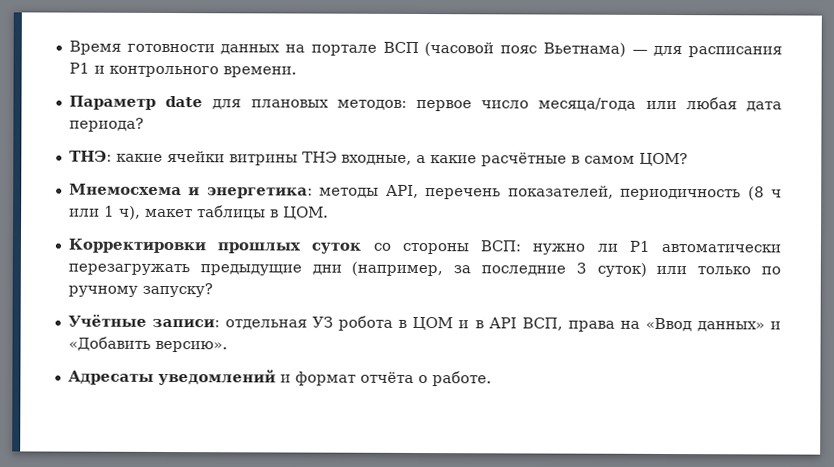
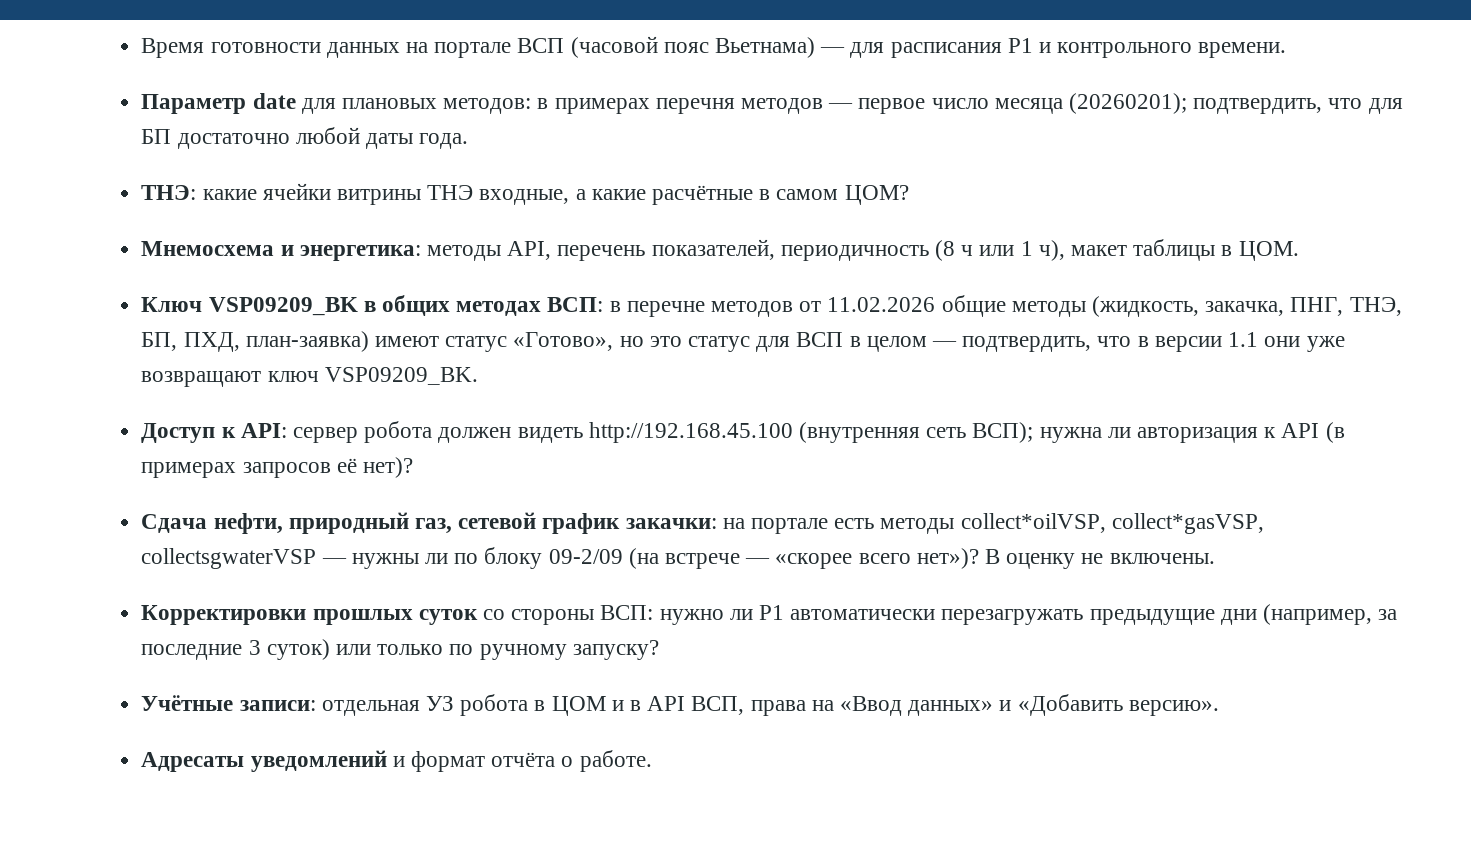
- Параметр date для плановых методов: первое число месяца/года или любая дата периода?
+ Параметр date для плановых методов: в примерах перечня методов — первое число месяца (20260201); подтвердить, что для БП достаточно любой даты года.
+ Ключ VSP09209_BK в общих методах ВСП: в перечне методов от 11.02.2026 общие методы (жидкость, закачка, ПНГ, ТНЭ, БП, ПХД, план-заявка) имеют статус «Готово», но это статус для ВСП в целом — подтвердить, что в версии 1.1 они уже возвращают ключ VSP09209_BK.
+ Доступ к API: сервер робота должен видеть http://192.168.45.100 (внутренняя сеть ВСП); нужна ли авторизация к API (в примерах запросов её нет)?
+ Сдача нефти, природный газ, сетевой график закачки: на портале есть методы collect*oilVSP, collect*gasVSP, collectsgwaterVSP — нужны ли по блоку 09-2/09 (на встрече — «скорее всего нет»)? В оценку не включены.

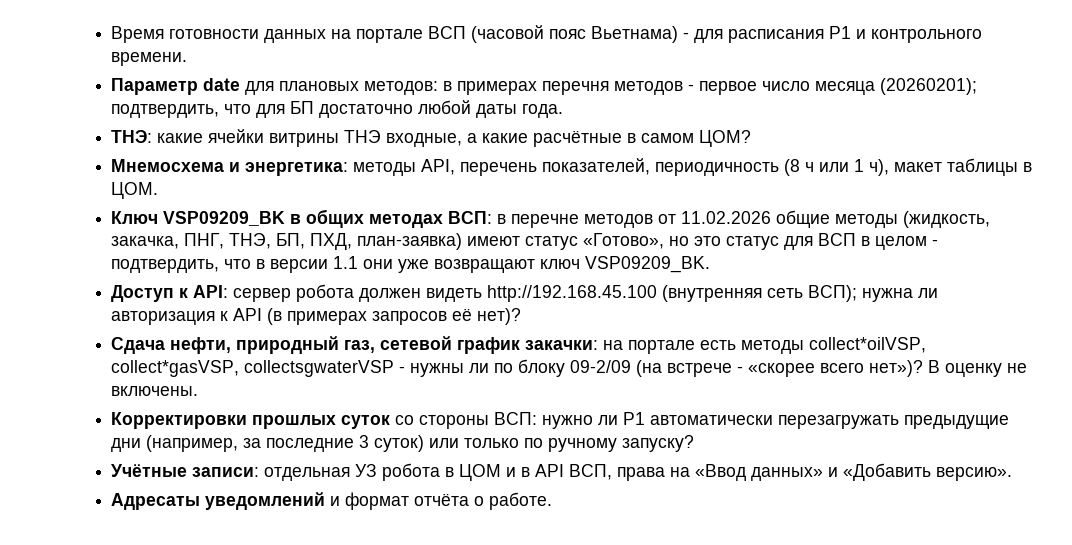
- Время готовности данных на портале ВСП (часовой пояс Вьетнама) — для расписания Р1 и контрольного времени.
+ Время готовности данных на портале ВСП (часовой пояс Вьетнама) - для расписания Р1 и контрольного времени.
- Параметр date для плановых методов: в примерах перечня методов — первое число месяца (20260201); подтвердить, что для БП достаточно любой даты года.
+ Параметр date для плановых методов: в примерах перечня методов - первое число месяца (20260201); подтвердить, что для БП достаточно любой даты года.
- Ключ VSP09209_BK в общих методах ВСП: в перечне методов от 11.02.2026 общие методы (жидкость, закачка, ПНГ, ТНЭ, БП, ПХД, план-заявка) имеют статус «Готово», но это статус для ВСП в целом — подтвердить, что в версии 1.1 они уже возвращают ключ VSP09209_BK.
+ Ключ VSP09209_BK в общих методах ВСП: в перечне методов от 11.02.2026 общие методы (жидкость, закачка, ПНГ, ТНЭ, БП, ПХД, план-заявка) имеют статус «Готово», но это статус для ВСП в целом - подтвердить, что в версии 1.1 они уже возвращают ключ VSP09209_BK.
- Сдача нефти, природный газ, сетевой график закачки: на портале есть методы collect*oilVSP, collect*gasVSP, collectsgwaterVSP — нужны ли по блоку 09-2/09 (на встрече — «скорее всего нет»)?
+ Сдача нефти, природный газ, сетевой график закачки: на портале есть методы collect*oilVSP, collect*gasVSP, collectsgwaterVSP - нужны ли по блоку 09-2/09 (на встрече - «скорее всего нет»)?

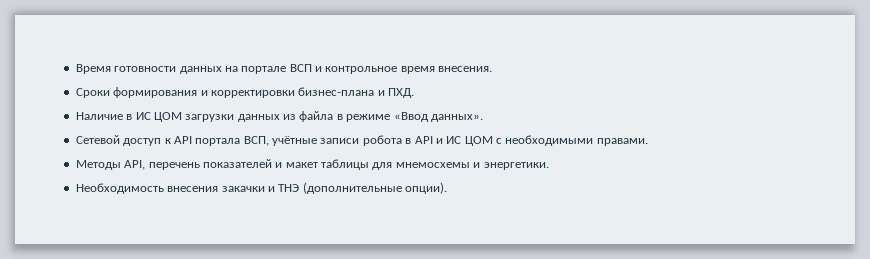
- Время готовности данных на портале ВСП (часовой пояс Вьетнама) - для расписания Р1 и контрольного времени.
- Параметр date для плановых методов: в примерах перечня методов - первое число месяца (20260201); подтвердить, что для БП достаточно любой даты года.
- ТНЭ: какие ячейки витрины ТНЭ входные, а какие расчётные в самом ЦОМ?
- Мнемосхема и энергетика: методы API, перечень показателей, периодичность (8 ч или 1 ч), макет таблицы в ЦОМ.
- Ключ VSP09209_BK в общих методах ВСП: в перечне методов от 11.02.2026 общие методы (жидкость, закачка, ПНГ, ТНЭ, БП, ПХД, план-заявка) имеют статус «Готово», но это статус для ВСП в целом - подтвердить, что в версии 1.1 они уже возвращают ключ VSP09209_BK.
- Доступ к API: сервер робота должен видеть http://192.168.45.100 (внутренняя сеть ВСП); нужна ли авторизация к API (в примерах запросов её нет)?
- Сдача нефти, природный газ, сетевой график закачки: на портале есть методы collect*oilVSP, collect*gasVSP, collectsgwaterVSP - нужны ли по блоку 09-2/09 (на встрече - «скорее всего нет»)? В оценку не включены.
- Корректировки прошлых суток со стороны ВСП: нужно ли Р1 автоматически перезагружать предыдущие дни (например, за последние 3 суток) или только по ручному запуску?
- Учётные записи: отдельная УЗ робота в ЦОМ и в API ВСП, права на «Ввод данных» и «Добавить версию».
- Адресаты уведомлений и формат отчёта о работе.
+ Время готовности данных на портале ВСП и контрольное время внесения.
+ Сроки формирования и корректировки бизнес-плана и ПХД.
+ Наличие в ИС ЦОМ загрузки данных из файла в режиме «Ввод данных».
+ Сетевой доступ к API портала ВСП, учётные записи робота в API и ИС ЦОМ с необходимыми правами.
+ Методы API, перечень показателей и макет таблицы для мнемосхемы и энергетики.
+ Необходимость внесения закачки и ТНЭ (дополнительные опции).

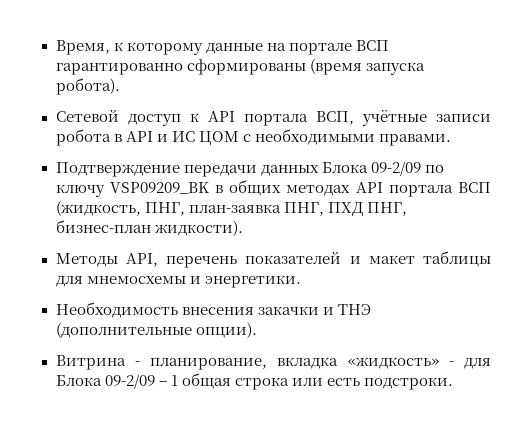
- Время готовности данных на портале ВСП и контрольное время внесения.
- Сроки формирования и корректировки бизнес-плана и ПХД.
- Наличие в ИС ЦОМ загрузки данных из файла в режиме «Ввод данных».
+ Время, к которому данные на портале ВСП гарантированно сформированы (время запуска робота).
+ Подтверждение передачи данных Блока 09-2/09 по ключу VSP09209_BK в общих методах API портала ВСП (жидкость, ПНГ, план-заявка ПНГ, ПХД ПНГ, бизнес-план жидкости).
+ Витрина - планирование, вкладка «жидкость» - для Блока 09-2/09 – 1 общая строка или есть подстроки.

